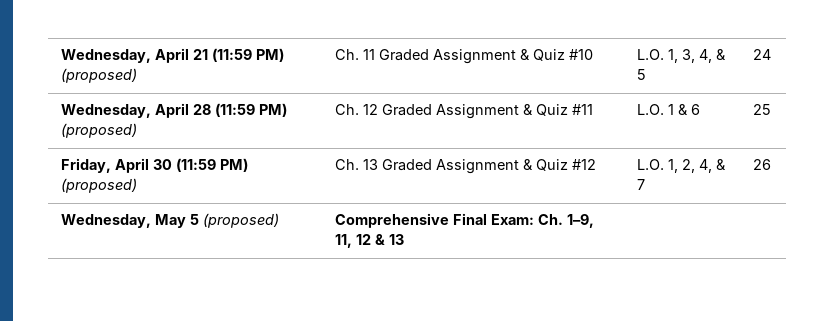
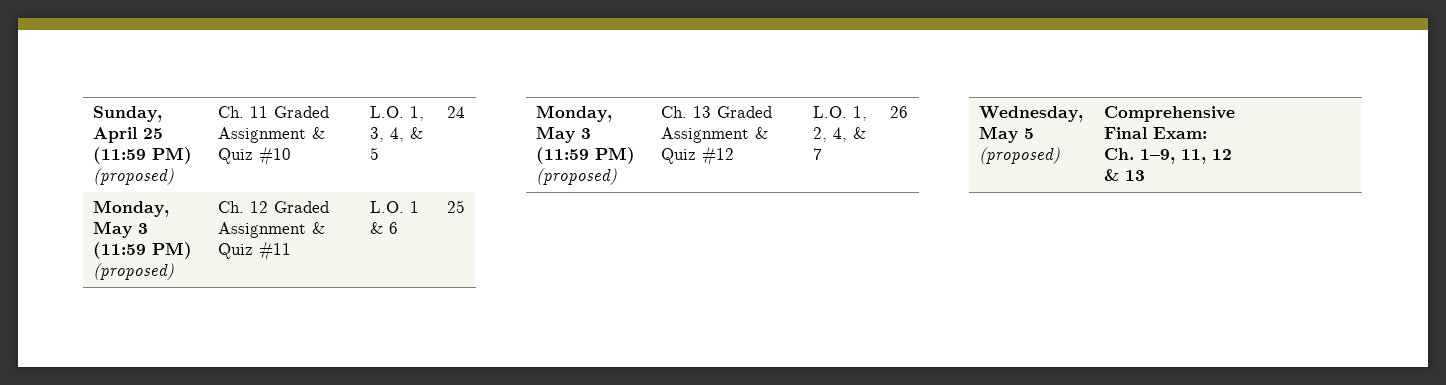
- Wednesday, April 21 (11:59 PM) (proposed) | Ch. 11 Graded Assignment & Quiz #10 | L.O. 1, 3, 4, & 5 | 24
+ Sunday, April 25 (11:59 PM) (proposed) | Ch. 11 Graded Assignment & Quiz #10 | L.O. 1, 3, 4, & 5 | 24
- Wednesday, April 28 (11:59 PM) (proposed) | Ch. 12 Graded Assignment & Quiz #11 | L.O. 1 & 6 | 25
+ Monday, May 3 (11:59 PM) (proposed) | Ch. 12 Graded Assignment & Quiz #11 | L.O. 1 & 6 | 25
- Friday, April 30 (11:59 PM) (proposed) | Ch. 13 Graded Assignment & Quiz #12 | L.O. 1, 2, 4, & 7 | 26
+ Monday, May 3 (11:59 PM) (proposed) | Ch. 13 Graded Assignment & Quiz #12 | L.O. 1, 2, 4, & 7 | 26

